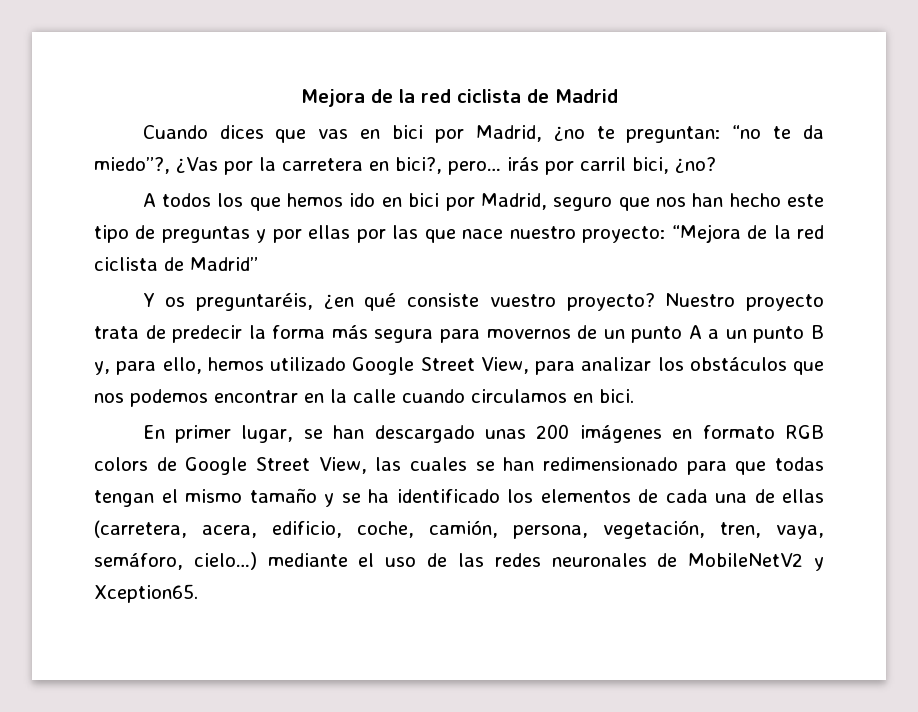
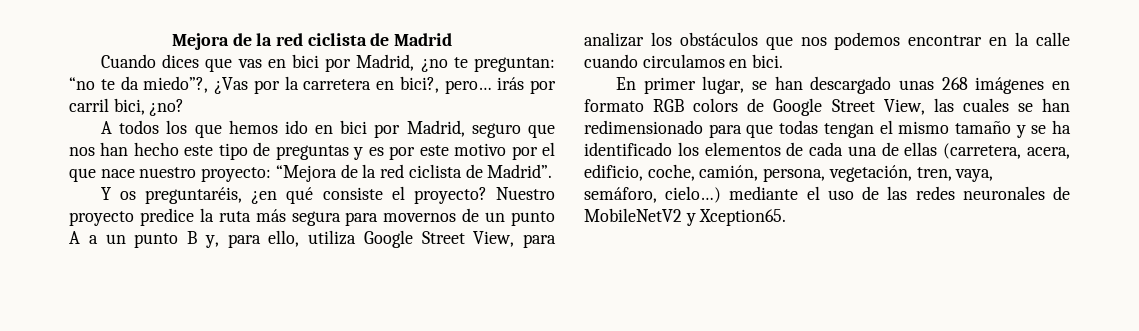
- A todos los que hemos ido en bici por Madrid, seguro que nos han hecho este tipo de preguntas y por ellas por las que nace nuestro proyecto: “Mejora de la red ciclista de Madrid”
+ A todos los que hemos ido en bici por Madrid, seguro que nos han hecho este tipo de preguntas y es por este motivo por el que nace nuestro proyecto: “Mejora de la red ciclista de Madrid”.
- Y os preguntaréis, ¿en qué consiste vuestro proyecto?
+ Y os preguntaréis, ¿en qué consiste el proyecto?
- Nuestro proyecto trata de predecir la forma más segura para movernos de un punto A a un punto B y, para ello, hemos utilizado Google Street View, para analizar los obstáculos que nos podemos encontrar en la calle cuando circulamos en bici.
+ Nuestro proyecto predice la ruta más segura para movernos de un punto A a un punto B y, para ello, utiliza Google Street View, para analizar los obstáculos que nos podemos encontrar en la calle cuando circulamos en bici.
- En primer lugar, se han descargado unas 200 imágenes en formato RGB colors de Google Street View, las cuales se han redimensionado para que todas tengan el mismo tamaño y se ha identificado los elementos de cada una de ellas (carretera, acera, edificio, coche, camión, persona, vegetación, tren, vaya, semáforo, cielo…) mediante el uso de las redes neuronales de MobileNetV2 y Xception65.
+ En primer lugar, se han descargado unas 268 imágenes en formato RGB colors de Google Street View, las cuales se han redimensionado para que todas tengan el mismo tamaño y se ha identificado los elementos de cada una de ellas (carretera, acera, edificio, coche, camión, persona, vegetación, tren, vaya, semáforo, cielo…) mediante el uso de las redes neuronales de MobileNetV2 y Xception65.

